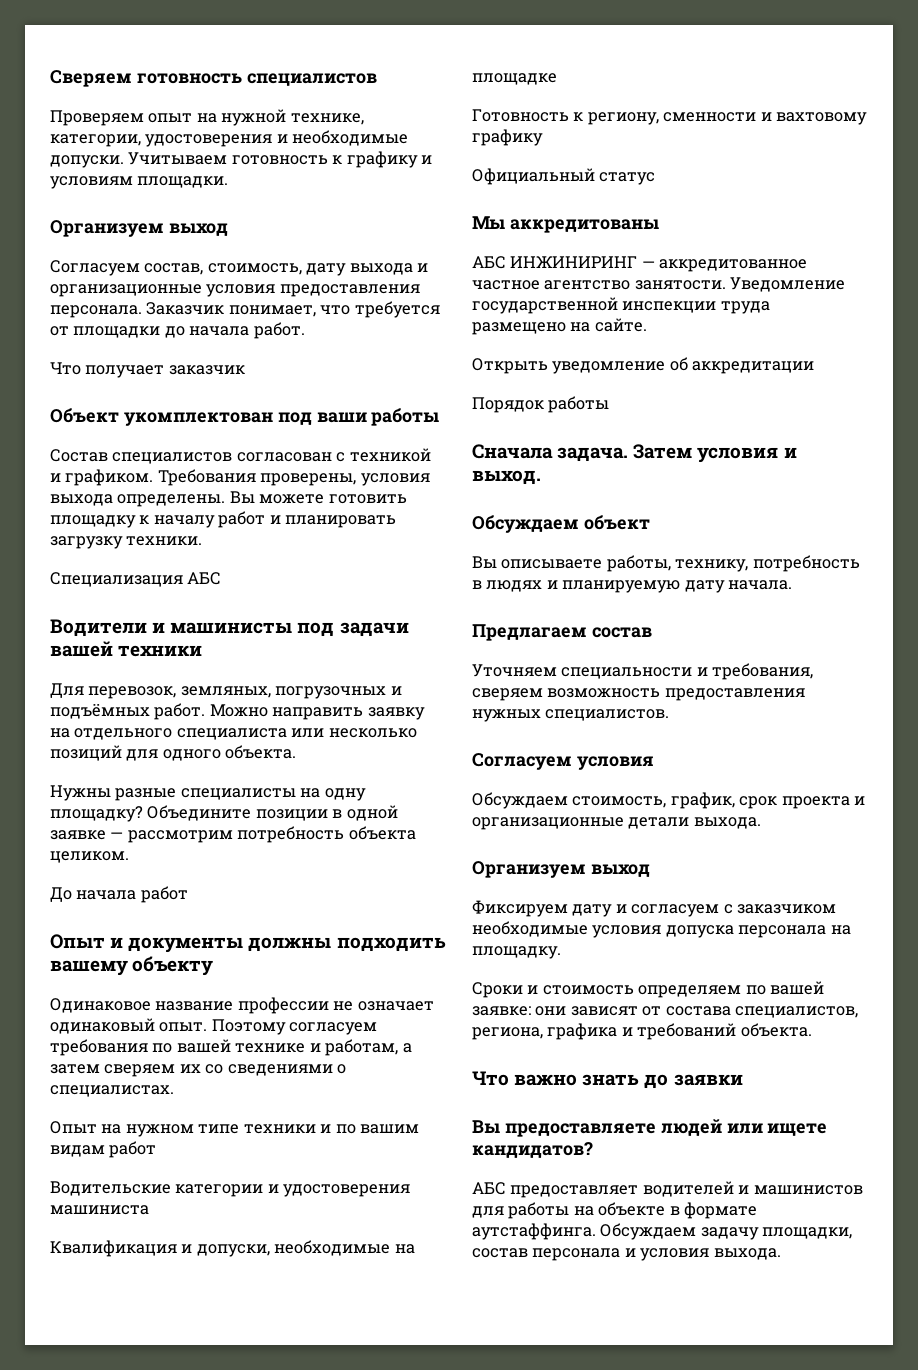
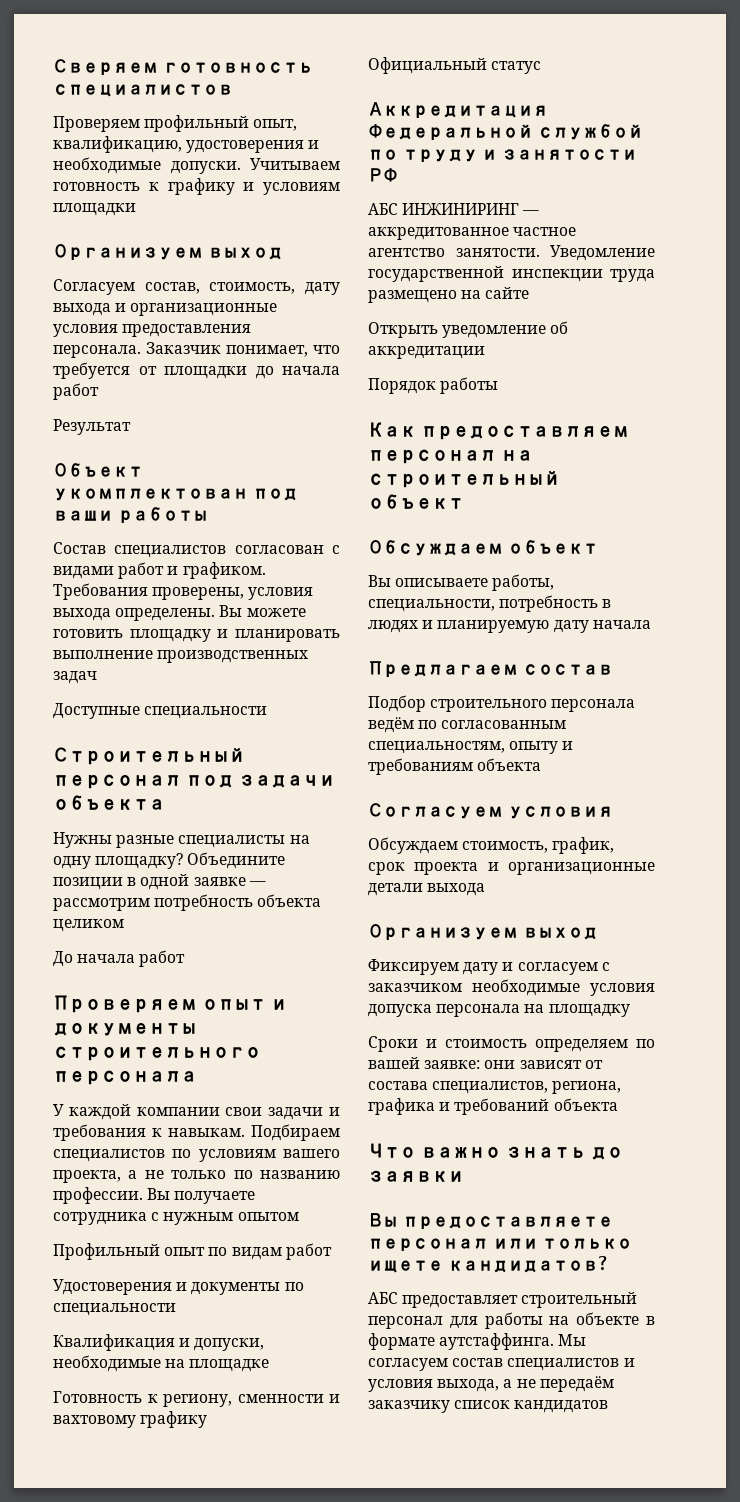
- Проверяем опыт на нужной технике, категории, удостоверения и необходимые допуски.
+ Проверяем профильный опыт, квалификацию, удостоверения и необходимые допуски.
- Учитываем готовность к графику и условиям площадки.
+ Учитываем готовность к графику и условиям площадки
- Заказчик понимает, что требуется от площадки до начала работ.
- Что получает заказчик
+ Заказчик понимает, что требуется от площадки до начала работ
+ Результат
- Состав специалистов согласован с техникой и графиком.
+ Состав специалистов согласован с видами работ и графиком.
- Вы можете готовить площадку к началу работ и планировать загрузку техники.
- Специализация АБС
- Водители и машинисты под задачи вашей техники
- Для перевозок, земляных, погрузочных и подъёмных работ. Можно направить заявку на отдельного специалиста или несколько позиций для одного объекта.
+ Вы можете готовить площадку и планировать выполнение производственных задач
+ Доступные специальности
+ Строительный персонал под задачи объекта
- Объедините позиции в одной заявке — рассмотрим потребность объекта целиком.
+ Объедините позиции в одной заявке — рассмотрим потребность объекта целиком
- Опыт и документы должны подходить вашему объекту
- Одинаковое название профессии не означает одинаковый опыт. Поэтому согласуем требования по вашей технике и работам, а затем сверяем их со сведениями о специалистах.
- Опыт на нужном типе техники и по вашим видам работ
- Водительские категории и удостоверения машиниста
+ Проверяем опыт и документы строительного персонала
+ У каждой компании свои задачи и требования к навыкам. Подбираем специалистов по условиям вашего проекта, а не только по названию профессии. Вы получаете сотрудника с нужным опытом
+ Профильный опыт по видам работ
+ Удостоверения и документы по специальности
- Мы аккредитованы
+ Аккредитация Федеральной службой по труду и занятости РФ
- Уведомление государственной инспекции труда размещено на сайте.
+ Уведомление государственной инспекции труда размещено на сайте
- Сначала задача. Затем условия и выход.
+ Как предоставляем персонал на строительный объект
- Вы описываете работы, технику, потребность в людях и планируемую дату начала.
+ Вы описываете работы, специальности, потребность в людях и планируемую дату начала
- Уточняем специальности и требования, сверяем возможность предоставления нужных специалистов.
+ Подбор строительного персонала ведём по согласованным специальностям, опыту и требованиям объекта
- Обсуждаем стоимость, график, срок проекта и организационные детали выхода.
+ Обсуждаем стоимость, график, срок проекта и организационные детали выхода
- Фиксируем дату и согласуем с заказчиком необходимые условия допуска персонала на площадку.
+ Фиксируем дату и согласуем с заказчиком необходимые условия допуска персонала на площадку
- Сроки и стоимость определяем по вашей заявке: они зависят от состава специалистов, региона, графика и требований объекта.
+ Сроки и стоимость определяем по вашей заявке: они зависят от состава специалистов, региона, графика и требований объекта
- Вы предоставляете людей или ищете кандидатов?
+ Вы предоставляете персонал или только ищете кандидатов?
- АБС предоставляет водителей и машинистов для работы на объекте в формате аутстаффинга.
+ АБС предоставляет строительный персонал для работы на объекте в формате аутстаффинга.
- Обсуждаем задачу площадки, состав персонала и условия выхода.
+ Мы согласуем состав специалистов и условия выхода, а не передаём заказчику список кандидатов

